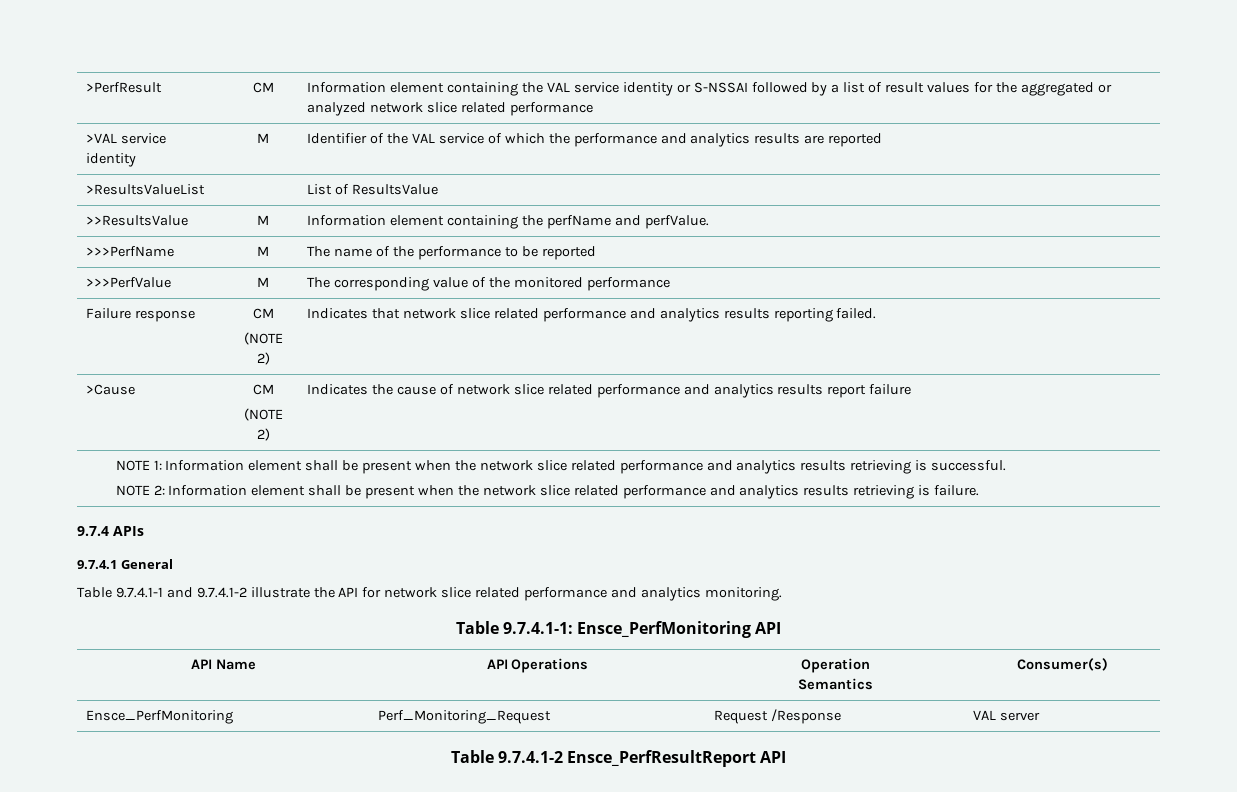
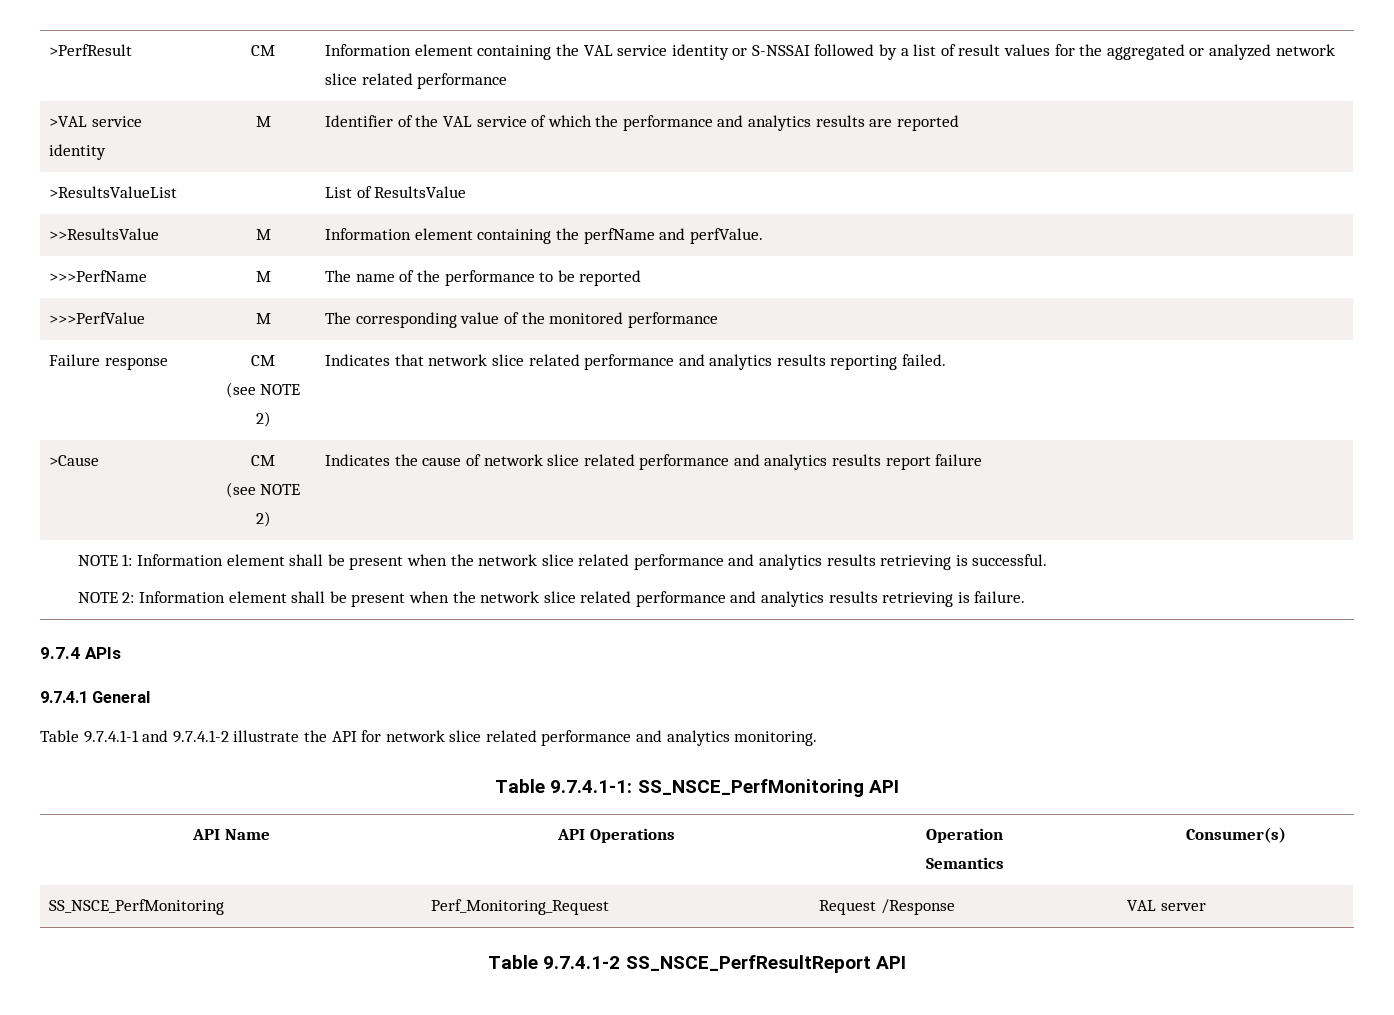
  Failure response | CM
- (NOTE 2) | Indicates that network slice related performance and analytics results reporting failed.
+ (see NOTE 2) | Indicates that network slice related performance and analytics results reporting failed.
  >Cause | CM
- (NOTE 2) | Indicates the cause of network slice related performance and analytics results report failure
+ (see NOTE 2) | Indicates the cause of network slice related performance and analytics results report failure
- Table 9.7.4.1-1: Ensce_PerfMonitoring API
+ Table 9.7.4.1-1: SS_NSCE_PerfMonitoring API
- Ensce_PerfMonitoring | Perf_Monitoring_Request | Request /Response | VAL server
+ SS_NSCE_PerfMonitoring | Perf_Monitoring_Request | Request /Response | VAL server
- Table 9.7.4.1-2 Ensce_PerfResultReport API
+ Table 9.7.4.1-2 SS_NSCE_PerfResultReport API

